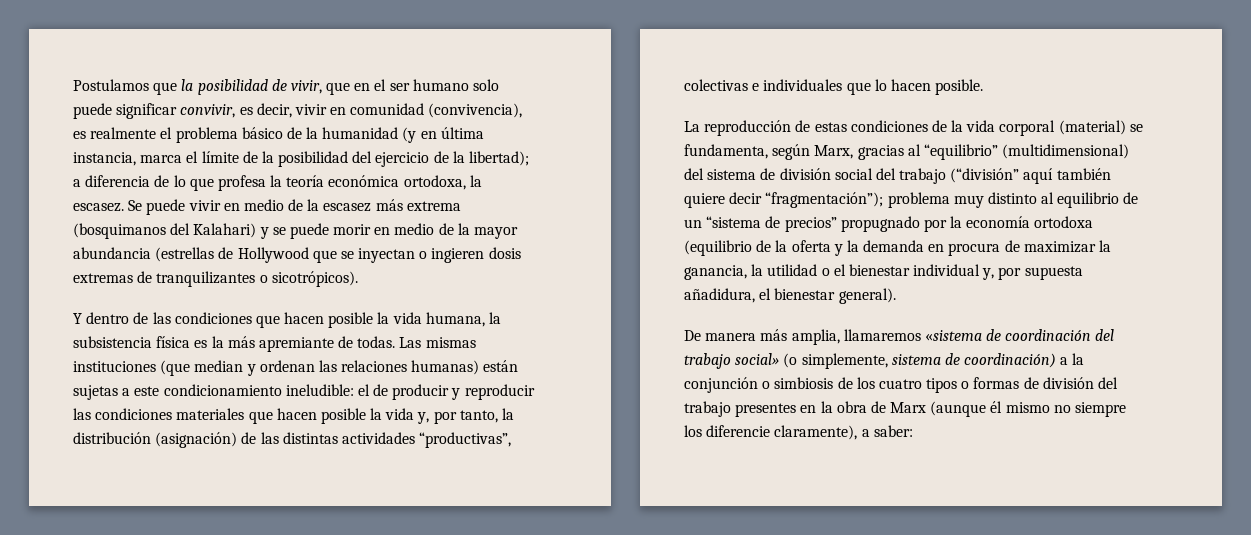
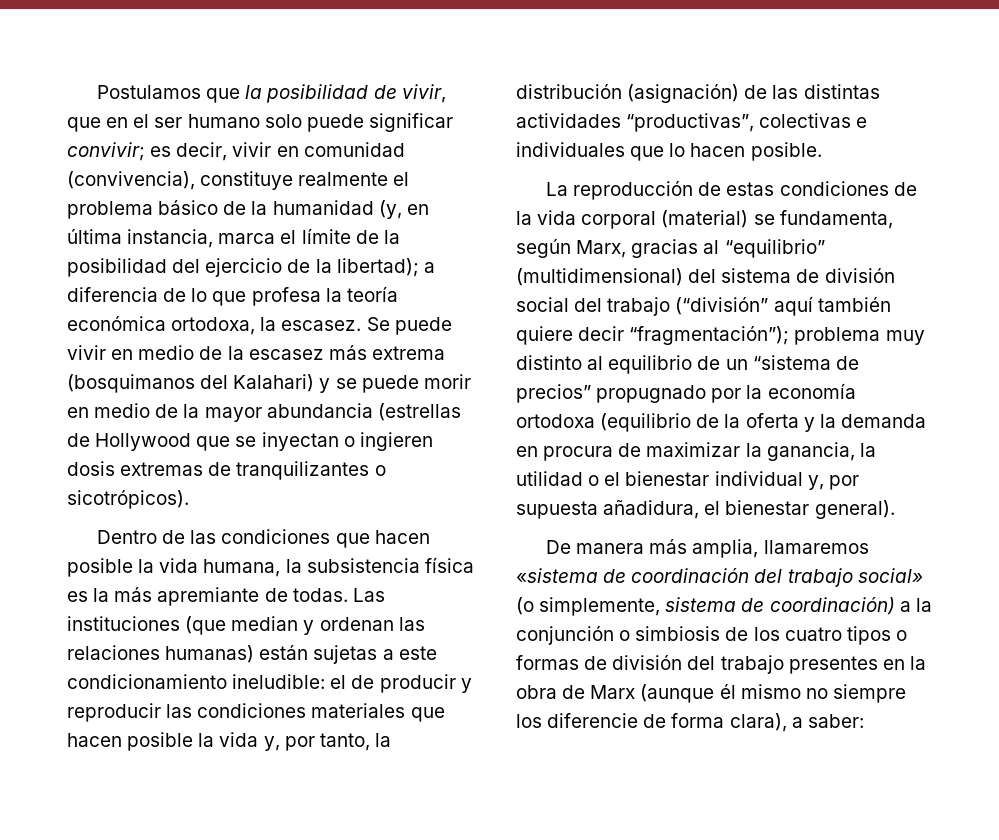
- Postulamos que la posibilidad de vivir, que en el ser humano solo puede significar convivir, es decir, vivir en comunidad (convivencia), es realmente el problema básico de la humanidad (y en última instancia, marca el límite de la posibilidad del ejercicio de la libertad); a diferencia de lo que profesa la teoría económica ortodoxa, la escasez.
+ Postulamos que la posibilidad de vivir, que en el ser humano solo puede significar convivir; es decir, vivir en comunidad (convivencia), constituye realmente el problema básico de la humanidad (y, en última instancia, marca el límite de la posibilidad del ejercicio de la libertad); a diferencia de lo que profesa la teoría económica ortodoxa, la escasez.
- Y dentro de las condiciones que hacen posible la vida humana, la subsistencia física es la más apremiante de todas.
+ Dentro de las condiciones que hacen posible la vida humana, la subsistencia física es la más apremiante de todas.
- Las mismas instituciones (que median y ordenan las relaciones humanas) están sujetas a este condicionamiento ineludible: el de producir y reproducir las condiciones materiales que hacen posible la vida y, por tanto, la distribución (asignación) de las distintas actividades “productivas”, colectivas e individuales que lo hacen posible.
+ Las instituciones (que median y ordenan las relaciones humanas) están sujetas a este condicionamiento ineludible: el de producir y reproducir las condiciones materiales que hacen posible la vida y, por tanto, la distribución (asignación) de las distintas actividades “productivas”, colectivas e individuales que lo hacen posible.
- De manera más amplia, llamaremos «sistema de coordinación del trabajo social» (o simplemente, sistema de coordinación) a la conjunción o simbiosis de los cuatro tipos o formas de división del trabajo presentes en la obra de Marx (aunque él mismo no siempre los diferencie claramente), a saber:
+ De manera más amplia, llamaremos «sistema de coordinación del trabajo social» (o simplemente, sistema de coordinación) a la conjunción o simbiosis de los cuatro tipos o formas de división del trabajo presentes en la obra de Marx (aunque él mismo no siempre los diferencie de forma clara), a saber:

